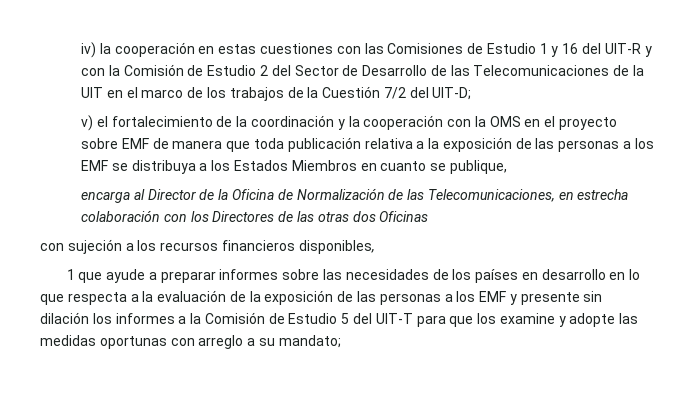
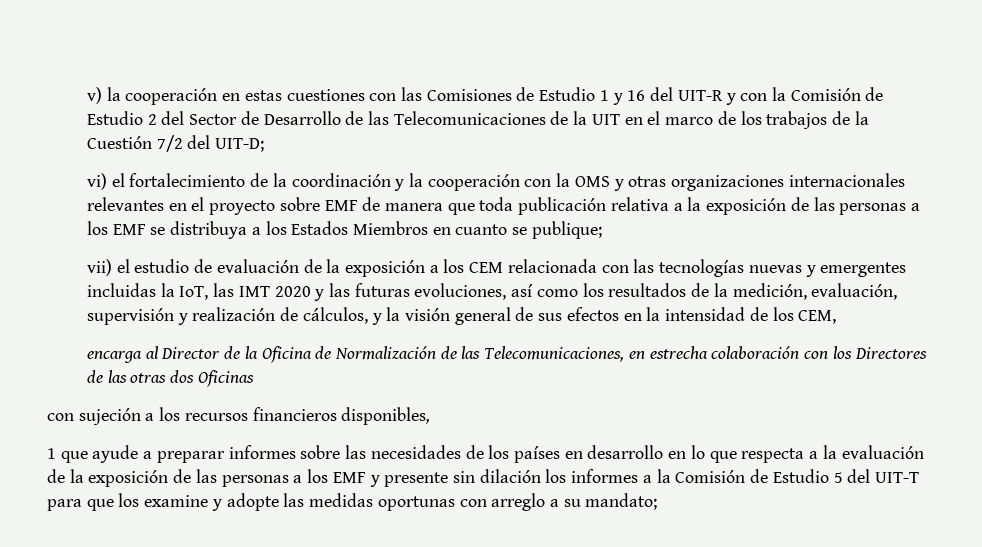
- iv) la cooperación en estas cuestiones con las Comisiones de Estudio 1 y 16 del UIT-R y con la Comisión de Estudio 2 del Sector de Desarrollo de las Telecomunicaciones de la UIT en el marco de los trabajos de la Cuestión 7/2 del UIT-D;
+ v) la cooperación en estas cuestiones con las Comisiones de Estudio 1 y 16 del UIT-R y con la Comisión de Estudio 2 del Sector de Desarrollo de las Telecomunicaciones de la UIT en el marco de los trabajos de la Cuestión 7/2 del UIT-D;
- v) el fortalecimiento de la coordinación y la cooperación con la OMS en el proyecto sobre EMF de manera que toda publicación relativa a la exposición de las personas a los EMF se distribuya a los Estados Miembros en cuanto se publique,
+ vi) el fortalecimiento de la coordinación y la cooperación con la OMS y otras organizaciones internacionales relevantes en el proyecto sobre EMF de manera que toda publicación relativa a la exposición de las personas a los EMF se distribuya a los Estados Miembros en cuanto se publique;
+ vii) el estudio de evaluación de la exposición a los CEM relacionada con las tecnologías nuevas y emergentes incluidas la IoT, las IMT 2020 y las futuras evoluciones, así como los resultados de la medición, evaluación, supervisión y realización de cálculos, y la visión general de sus efectos en la intensidad de los CEM,

